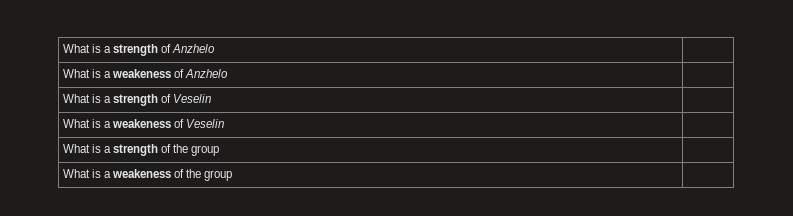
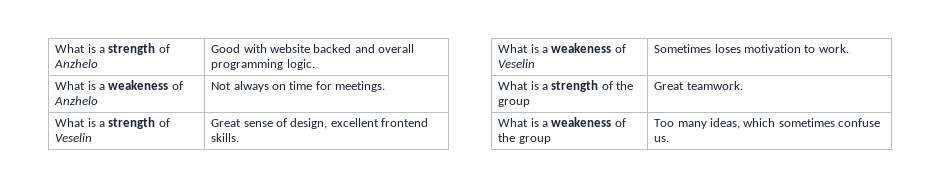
- What is a strength of Anzhelo |
+ What is a strength of Anzhelo | Good with website backed and overall programming logic.
- What is a weakeness of Anzhelo |
+ What is a weakeness of Anzhelo | Not always on time for meetings.
- What is a strength of Veselin |
+ What is a strength of Veselin | Great sense of design, excellent frontend skills.
- What is a weakeness of Veselin |
+ What is a weakeness of Veselin | Sometimes loses motivation to work.
- What is a strength of the group |
+ What is a strength of the group | Great teamwork.
- What is a weakeness of the group |
+ What is a weakeness of the group | Too many ideas, which sometimes confuse us.

